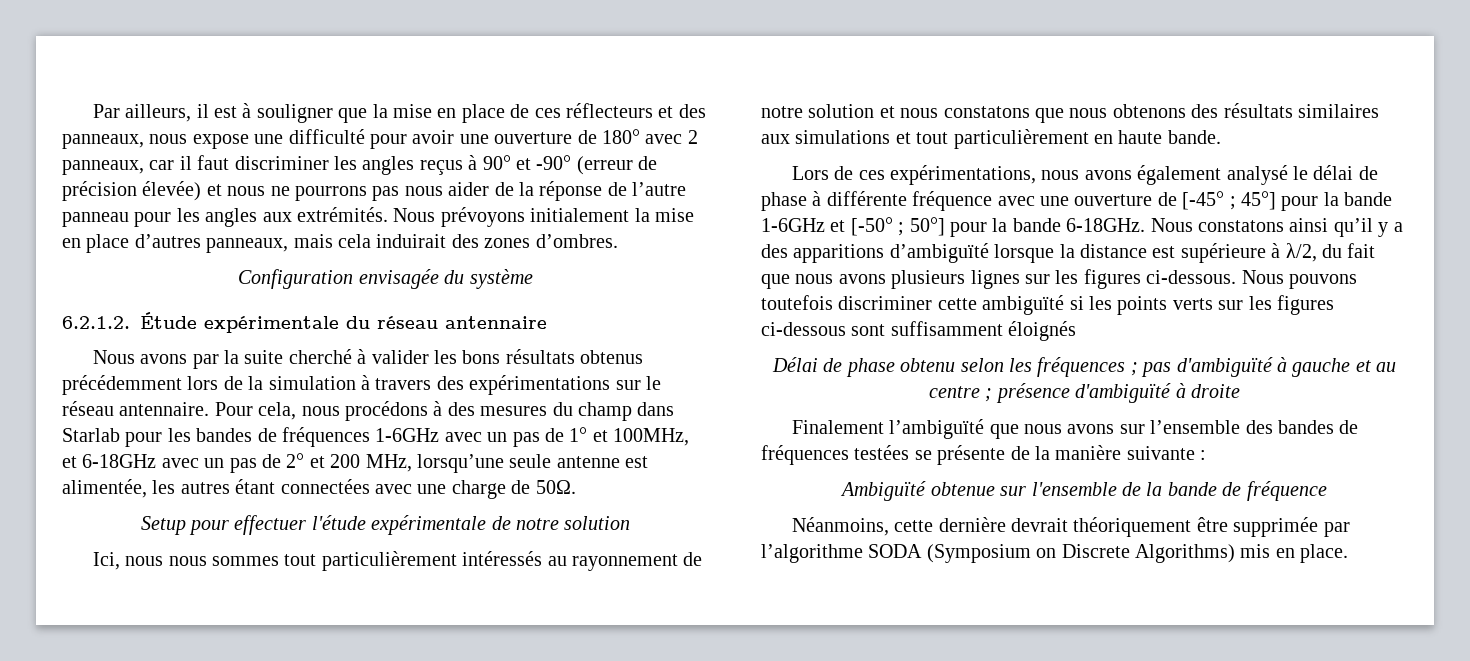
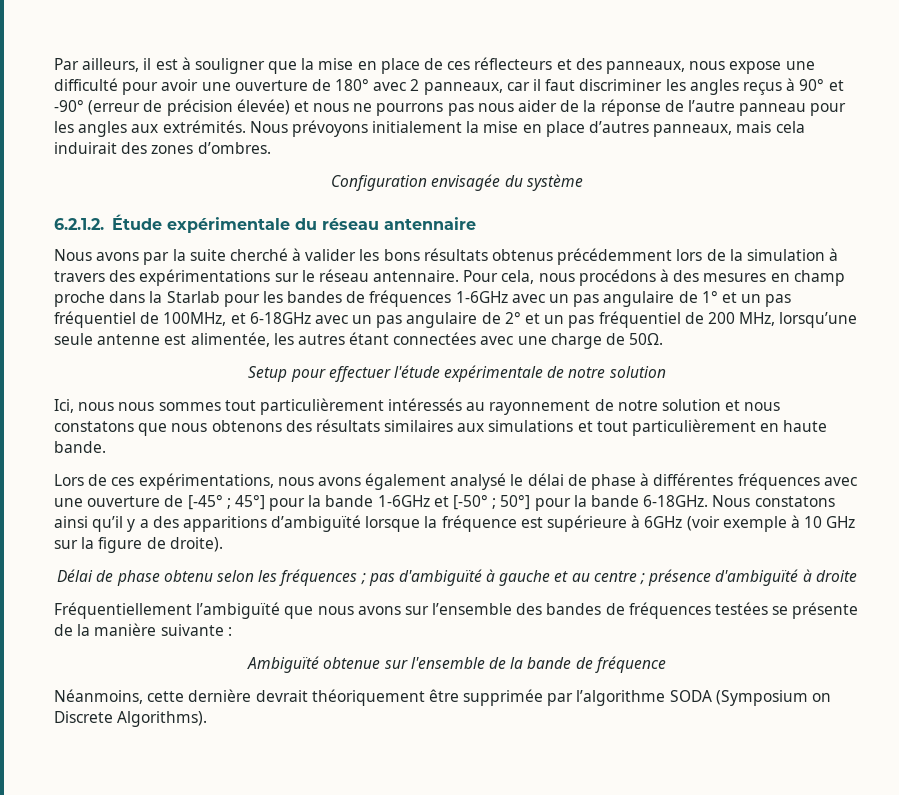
- Pour cela, nous procédons à des mesures du champ dans Starlab pour les bandes de fréquences 1-6GHz avec un pas de 1° et 100MHz, et 6-18GHz avec un pas de 2° et 200 MHz, lorsqu’une seule antenne est alimentée, les autres étant connectées avec une charge de 50Ω.
+ Pour cela, nous procédons à des mesures en champ proche dans la Starlab pour les bandes de fréquences 1-6GHz avec un pas angulaire de 1° et un pas fréquentiel de 100MHz, et 6-18GHz avec un pas angulaire de 2° et un pas fréquentiel de 200 MHz, lorsqu’une seule antenne est alimentée, les autres étant connectées avec une charge de 50Ω.
- Lors de ces expérimentations, nous avons également analysé le délai de phase à différente fréquence avec une ouverture de [-45° ; 45°] pour la bande 1-6GHz et [-50° ; 50°] pour la bande 6-18GHz.
+ Lors de ces expérimentations, nous avons également analysé le délai de phase à différentes fréquences avec une ouverture de [-45° ; 45°] pour la bande 1-6GHz et [-50° ; 50°] pour la bande 6-18GHz.
- Nous constatons ainsi qu’il y a des apparitions d’ambiguïté lorsque la distance est supérieure à λ/2, du fait que nous avons plusieurs lignes sur les figures ci-dessous. Nous pouvons toutefois discriminer cette ambiguïté si les points verts sur les figures ci-dessous sont suffisamment éloignés
+ Nous constatons ainsi qu’il y a des apparitions d’ambiguïté lorsque la fréquence est supérieure à 6GHz (voir exemple à 10 GHz sur la figure de droite).
- Finalement l’ambiguïté que nous avons sur l’ensemble des bandes de fréquences testées se présente de la manière suivante :
+ Fréquentiellement l’ambiguïté que nous avons sur l’ensemble des bandes de fréquences testées se présente de la manière suivante :
- Néanmoins, cette dernière devrait théoriquement être supprimée par l’algorithme SODA (Symposium on Discrete Algorithms) mis en place.
+ Néanmoins, cette dernière devrait théoriquement être supprimée par l’algorithme SODA (Symposium on Discrete Algorithms).

